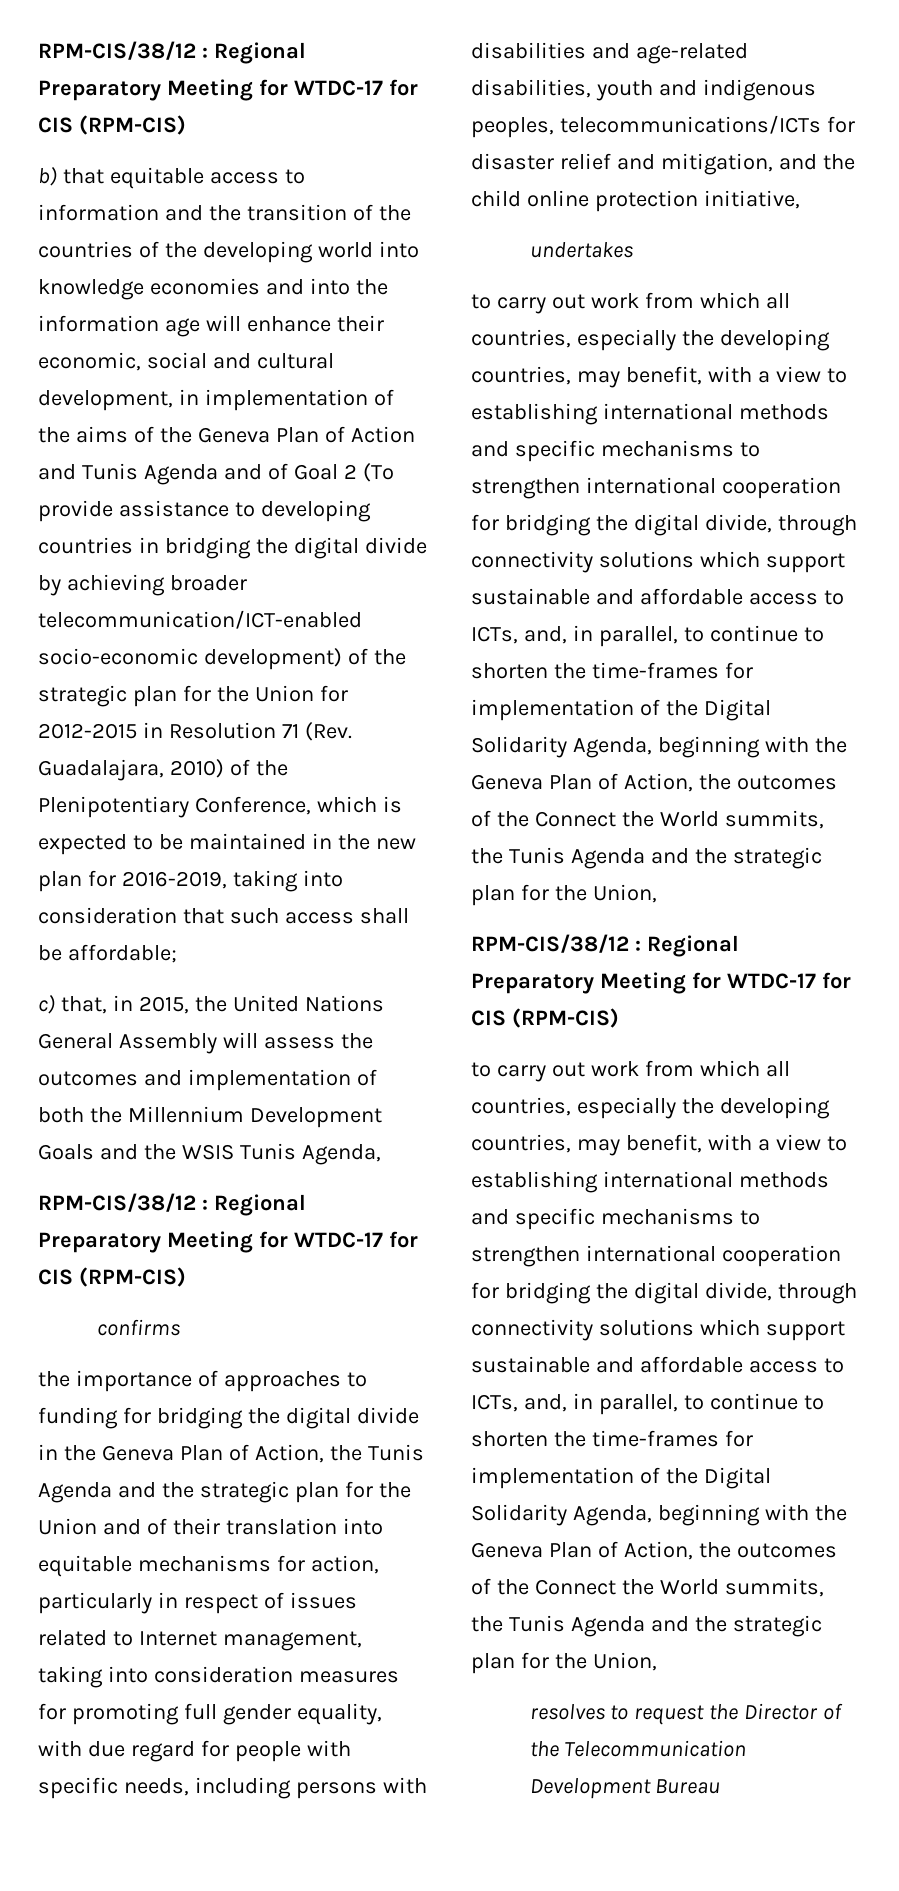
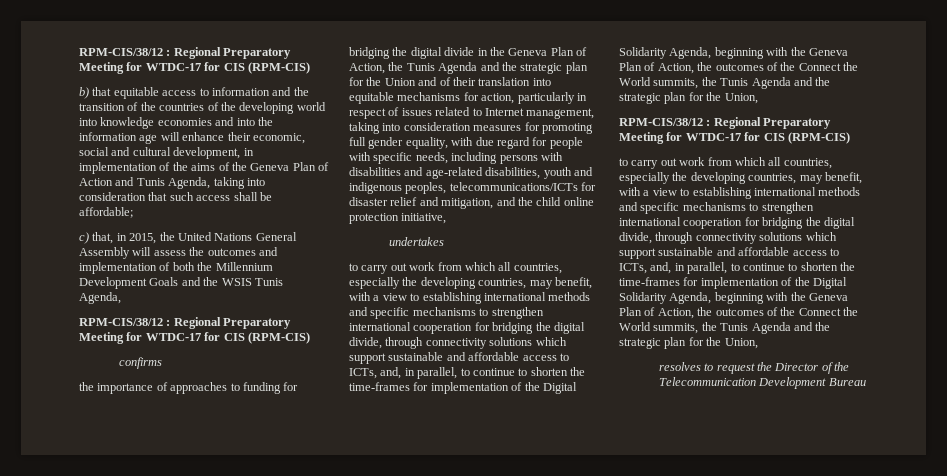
- b) that equitable access to information and the transition of the countries of the developing world into knowledge economies and into the information age will enhance their economic, social and cultural development, in implementation of the aims of the Geneva Plan of Action and Tunis Agenda and of Goal 2 (To provide assistance to developing countries in bridging the digital divide by achieving broader telecommunication/ICT-enabled socio-economic development) of the strategic plan for the Union for 2012-2015 in Resolution 71 (Rev. Guadalajara, 2010) of the Plenipotentiary Conference, which is expected to be maintained in the new plan for 2016-2019, taking into consideration that such access shall be affordable;
+ b) that equitable access to information and the transition of the countries of the developing world into knowledge economies and into the information age will enhance their economic, social and cultural development, in implementation of the aims of the Geneva Plan of Action and Tunis Agenda, taking into consideration that such access shall be affordable;

